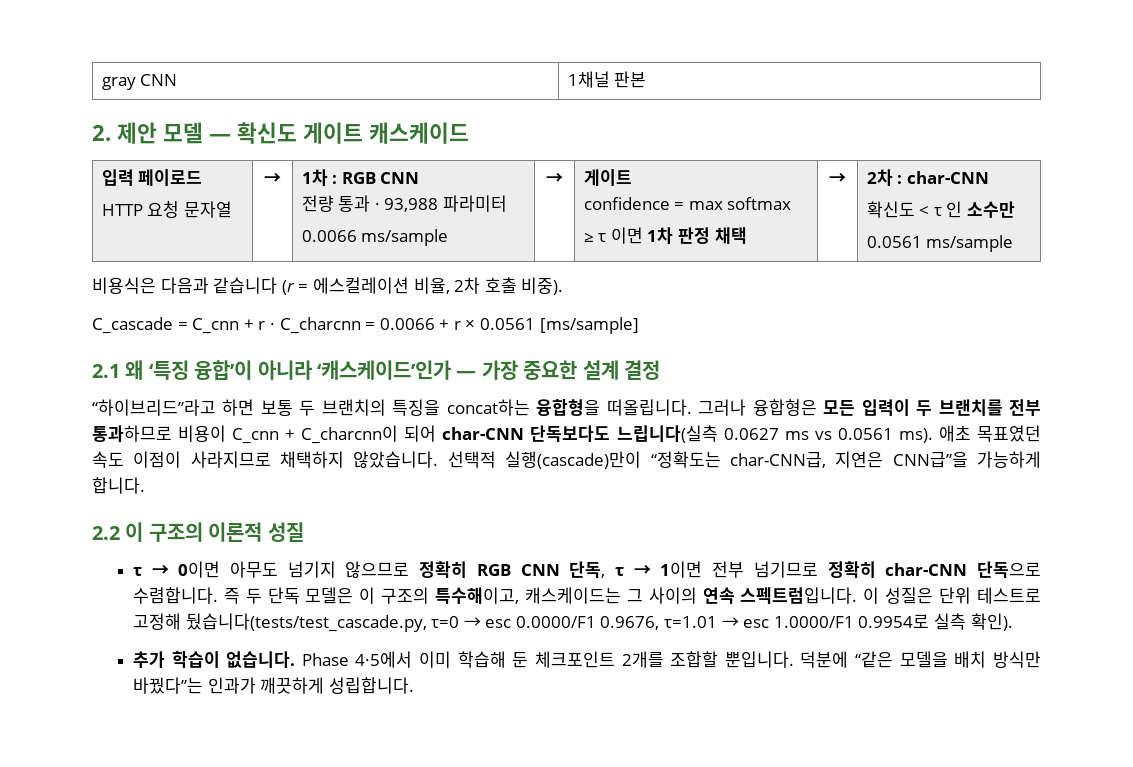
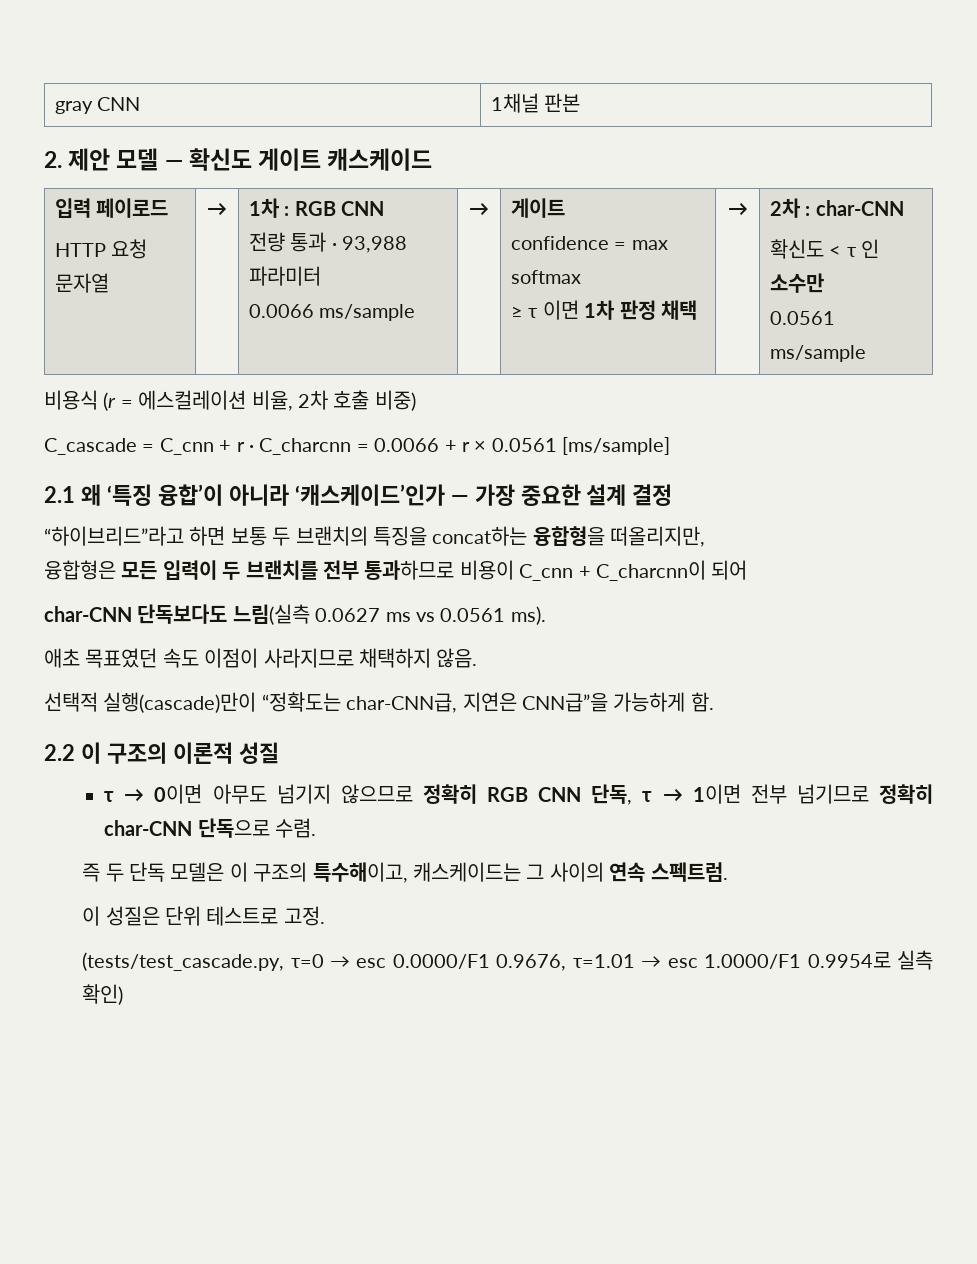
- 비용식은 다음과 같습니다 (r = 에스컬레이션 비율, 2차 호출 비중).
+ 비용식 (r = 에스컬레이션 비율, 2차 호출 비중)
- “하이브리드”라고 하면 보통 두 브랜치의 특징을 concat하는 융합형을 떠올립니다. 그러나 융합형은 모든 입력이 두 브랜치를 전부 통과하므로 비용이 C_cnn + C_charcnn이 되어 char-CNN 단독보다도 느립니다(실측 0.0627 ms vs 0.0561 ms). 애초 목표였던 속도 이점이 사라지므로 채택하지 않았습니다. 선택적 실행(cascade)만이 “정확도는 char-CNN급, 지연은 CNN급”을 가능하게 합니다.
+ “하이브리드”라고 하면 보통 두 브랜치의 특징을 concat하는 융합형을 떠올리지만,
+ 융합형은 모든 입력이 두 브랜치를 전부 통과하므로 비용이 C_cnn + C_charcnn이 되어
+ char-CNN 단독보다도 느림(실측 0.0627 ms vs 0.0561 ms).
+ 애초 목표였던 속도 이점이 사라지므로 채택하지 않음.
+ 선택적 실행(cascade)만이 “정확도는 char-CNN급, 지연은 CNN급”을 가능하게 함.
- τ → 0이면 아무도 넘기지 않으므로 정확히 RGB CNN 단독, τ → 1이면 전부 넘기므로 정확히 char-CNN 단독으로 수렴합니다. 즉 두 단독 모델은 이 구조의 특수해이고, 캐스케이드는 그 사이의 연속 스펙트럼입니다. 이 성질은 단위 테스트로 고정해 뒀습니다(tests/test_cascade.py, τ=0 → esc 0.0000/F1 0.9676, τ=1.01 → esc 1.0000/F1 0.9954로 실측 확인).
- 추가 학습이 없습니다. Phase 4·5에서 이미 학습해 둔 체크포인트 2개를 조합할 뿐입니다. 덕분에 “같은 모델을 배치 방식만 바꿨다”는 인과가 깨끗하게 성립합니다.
+ τ → 0이면 아무도 넘기지 않으므로 정확히 RGB CNN 단독, τ → 1이면 전부 넘기므로 정확히 char-CNN 단독으로 수렴.
+ 즉 두 단독 모델은 이 구조의 특수해이고, 캐스케이드는 그 사이의 연속 스펙트럼.
+ 이 성질은 단위 테스트로 고정.
+ (tests/test_cascade.py, τ=0 → esc 0.0000/F1 0.9676, τ=1.01 → esc 1.0000/F1 0.9954로 실측 확인)

